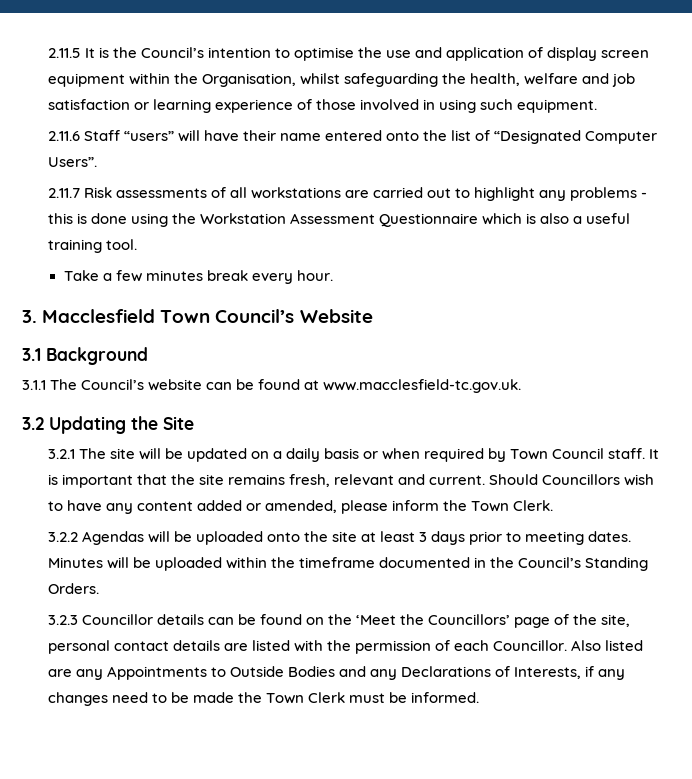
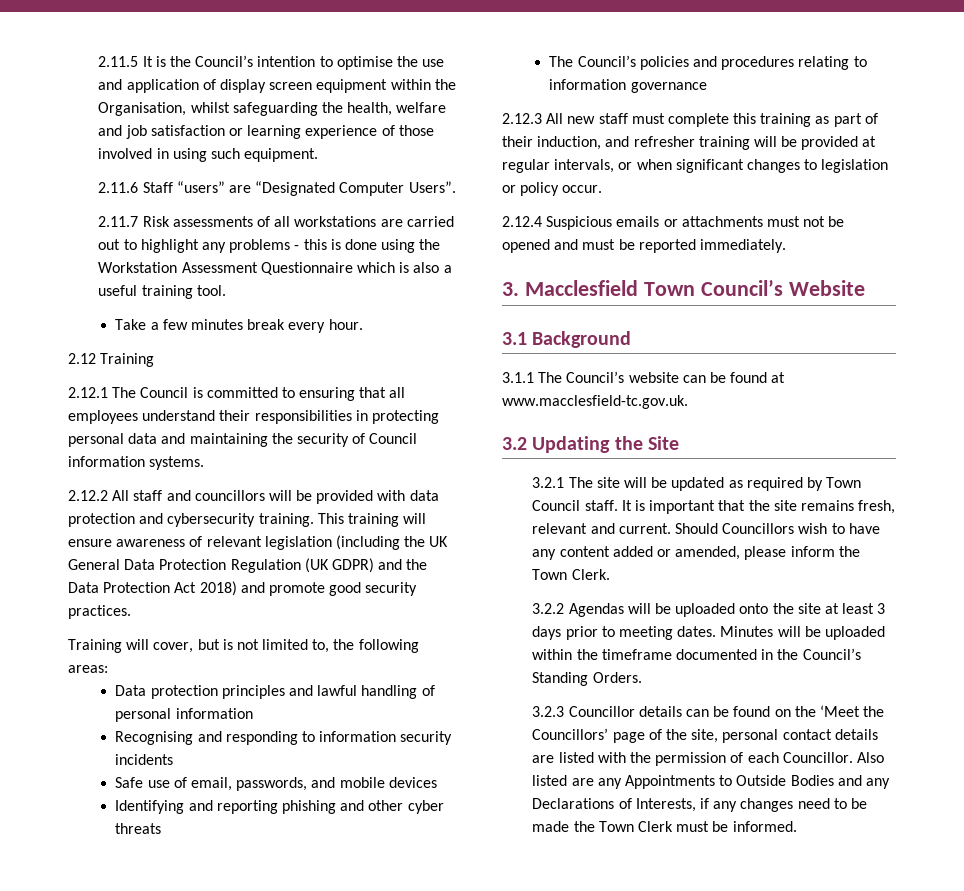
- 2.11.6 Staff “users” will have their name entered onto the list of “Designated Computer Users”.
+ 2.11.6 Staff “users” are “Designated Computer Users”.
+ 2.12 Training
+ 2.12.1 The Council is committed to ensuring that all employees understand their responsibilities in protecting personal data and maintaining the security of Council information systems.
+ 2.12.2 All staff and councillors will be provided with data protection and cybersecurity training. This training will ensure awareness of relevant legislation (including the UK General Data Protection Regulation (UK GDPR) and the Data Protection Act 2018) and promote good security practices.
+ Training will cover, but is not limited to, the following areas:
+ Data protection principles and lawful handling of personal information
+ Recognising and responding to information security incidents
+ Safe use of email, passwords, and mobile devices
+ Identifying and reporting phishing and other cyber threats
+ The Council’s policies and procedures relating to information governance
+ 2.12.3 All new staff must complete this training as part of their induction, and refresher training will be provided at regular intervals, or when significant changes to legislation or policy occur.
+ 2.12.4 Suspicious emails or attachments must not be opened and must be reported immediately.
- 3.2.1 The site will be updated on a daily basis or when required by Town Council staff.
+ 3.2.1 The site will be updated as required by Town Council staff.

